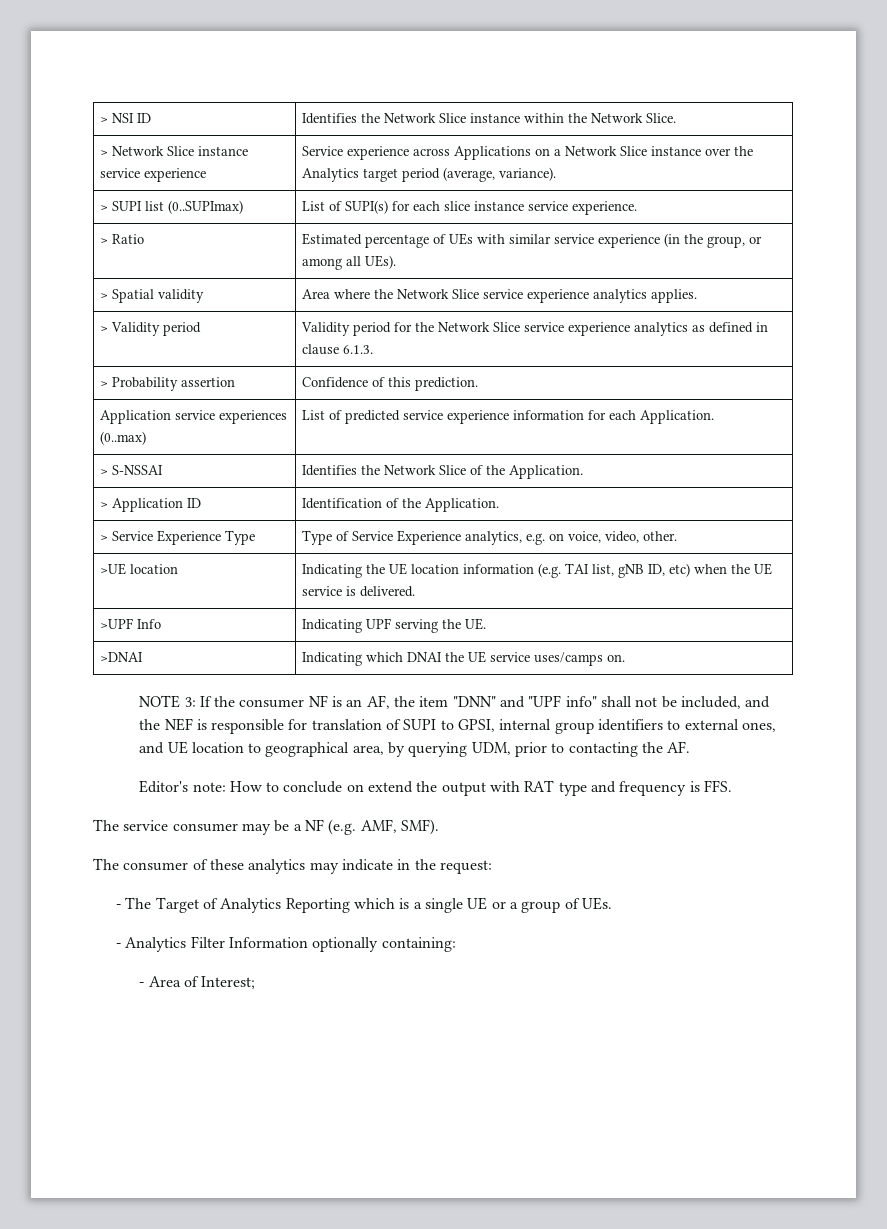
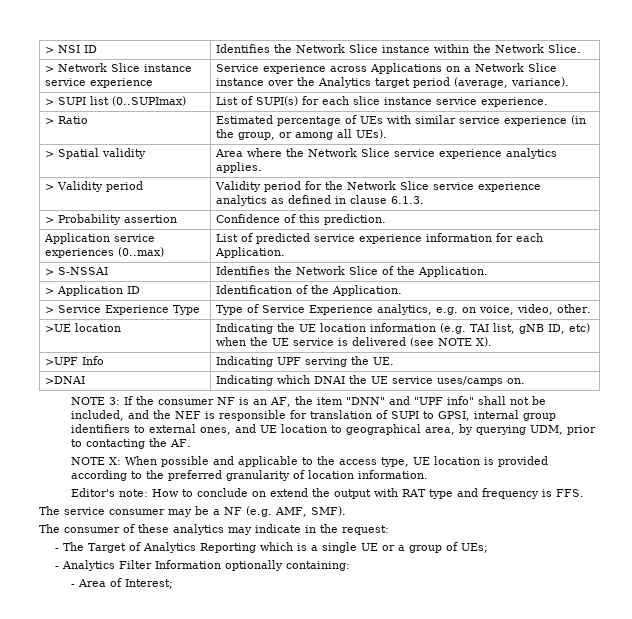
- >UE location | Indicating the UE location information (e.g. TAI list, gNB ID, etc) when the UE service is delivered.
+ >UE location | Indicating the UE location information (e.g. TAI list, gNB ID, etc) when the UE service is delivered (see NOTE X).
+ NOTE X: When possible and applicable to the access type, UE location is provided according to the preferred granularity of location information.
- - The Target of Analytics Reporting which is a single UE or a group of UEs.
+ - The Target of Analytics Reporting which is a single UE or a group of UEs;

